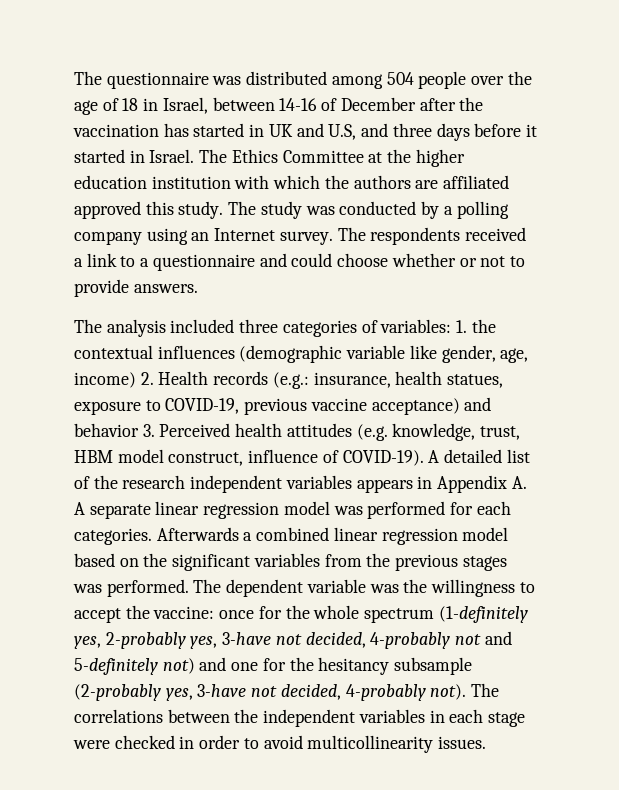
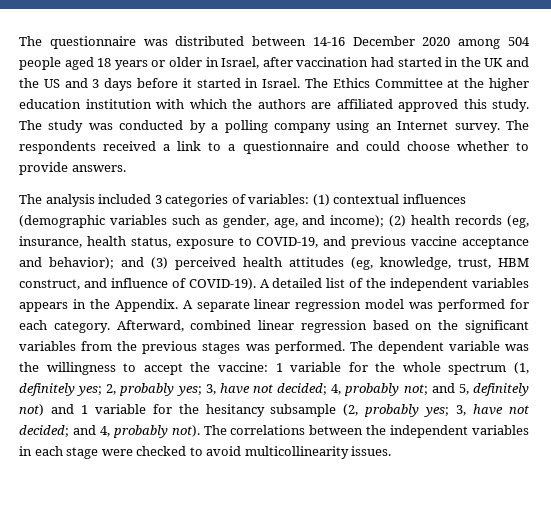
- The questionnaire was distributed among 504 people over the age of 18 in Israel, between 14-16 of December after the vaccination has started in UK and U.S, and three days before it started in Israel.
+ The questionnaire was distributed between 14-16 December 2020 among 504 people aged 18 years or older in Israel, after vaccination had started in the UK and the US and 3 days before it started in Israel.
- The respondents received a link to a questionnaire and could choose whether or not to provide answers.
+ The respondents received a link to a questionnaire and could choose whether to provide answers.
- The analysis included three categories of variables: 1. the contextual influences (demographic variable like gender, age, income) 2. Health records (e.g.: insurance, health statues, exposure to COVID-19, previous vaccine acceptance) and behavior 3. Perceived health attitudes (e.g. knowledge, trust, HBM model construct, influence of COVID-19).
+ The analysis included 3 categories of variables: (1) contextual influences (demographic variables such as gender, age, and income); (2) health records (eg, insurance, health status, exposure to COVID-19, and previous vaccine acceptance and behavior); and (3) perceived health attitudes (eg, knowledge, trust, HBM construct, and influence of COVID-19).
- A detailed list of the research independent variables appears in Appendix A. A separate linear regression model was performed for each categories. Afterwards a combined linear regression model based on the significant variables from the previous stages was performed.
+ A detailed list of the independent variables appears in the Appendix. A separate linear regression model was performed for each category. Afterward, combined linear regression based on the significant variables from the previous stages was performed.
- The dependent variable was the willingness to accept the vaccine: once for the whole spectrum (1-definitely yes, 2-probably yes, 3-have not decided, 4-probably not and 5-definitely not) and one for the hesitancy subsample (2-probably yes, 3-have not decided, 4-probably not).
+ The dependent variable was the willingness to accept the vaccine: 1 variable for the whole spectrum (1, definitely yes; 2, probably yes; 3, have not decided; 4, probably not; and 5, definitely not) and 1 variable for the hesitancy subsample (2, probably yes; 3, have not decided; and 4, probably not).
- The correlations between the independent variables in each stage were checked in order to avoid multicollinearity issues.
+ The correlations between the independent variables in each stage were checked to avoid multicollinearity issues.

